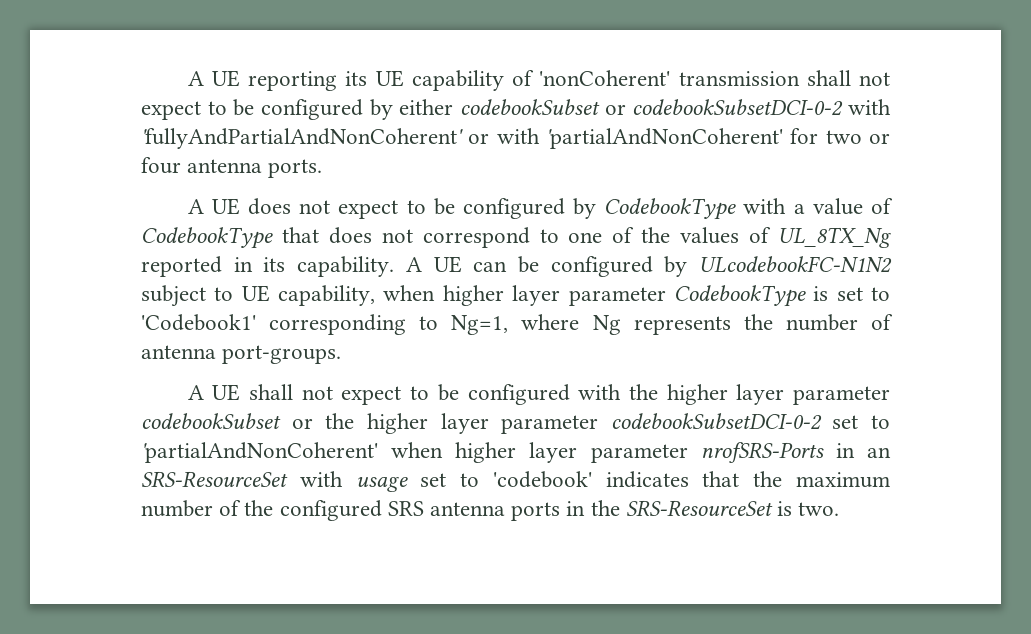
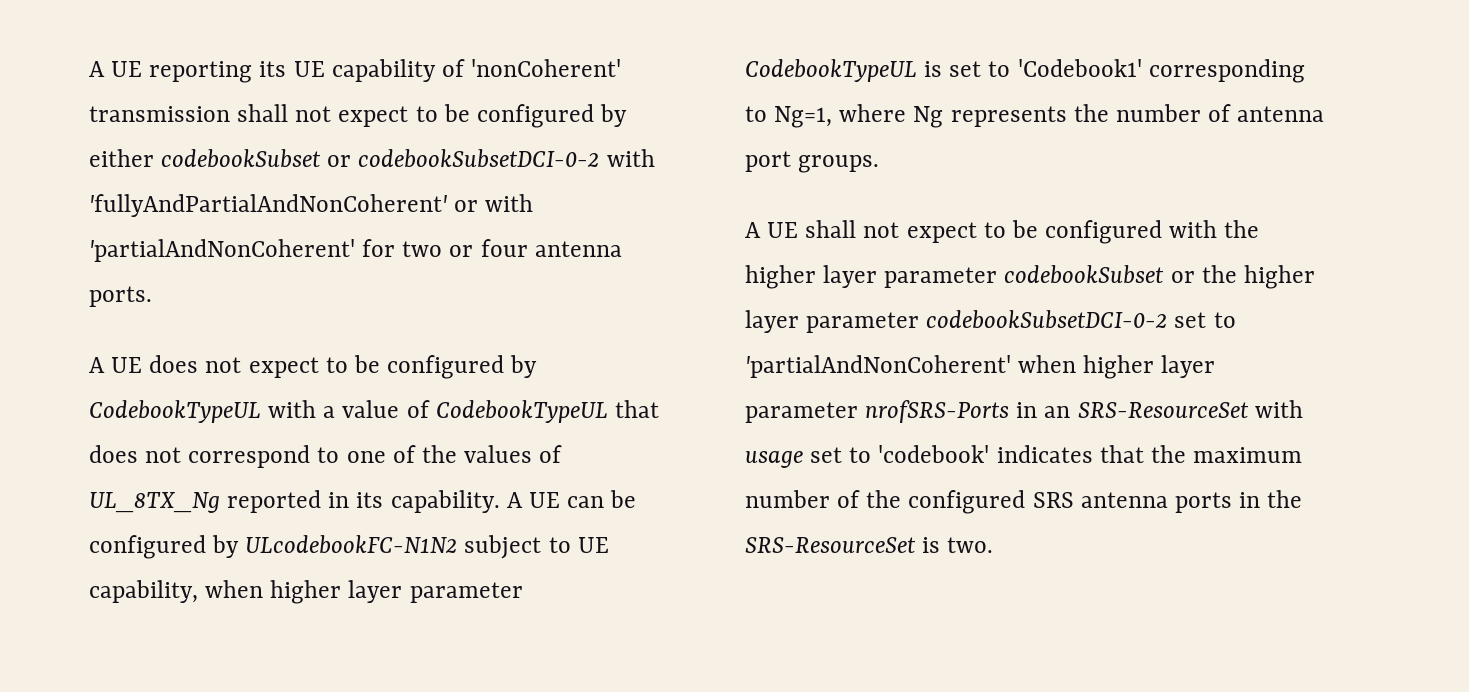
- A UE does not expect to be configured by CodebookType with a value of CodebookType that does not correspond to one of the values of UL_8TX_Ng reported in its capability.
+ A UE does not expect to be configured by CodebookTypeUL with a value of CodebookTypeUL that does not correspond to one of the values of UL_8TX_Ng reported in its capability.
- A UE can be configured by ULcodebookFC-N1N2 subject to UE capability, when higher layer parameter CodebookType is set to 'Codebook1' corresponding to Ng=1, where Ng represents the number of antenna port-groups.
+ A UE can be configured by ULcodebookFC-N1N2 subject to UE capability, when higher layer parameter CodebookTypeUL is set to 'Codebook1' corresponding to Ng=1, where Ng represents the number of antenna port groups.

